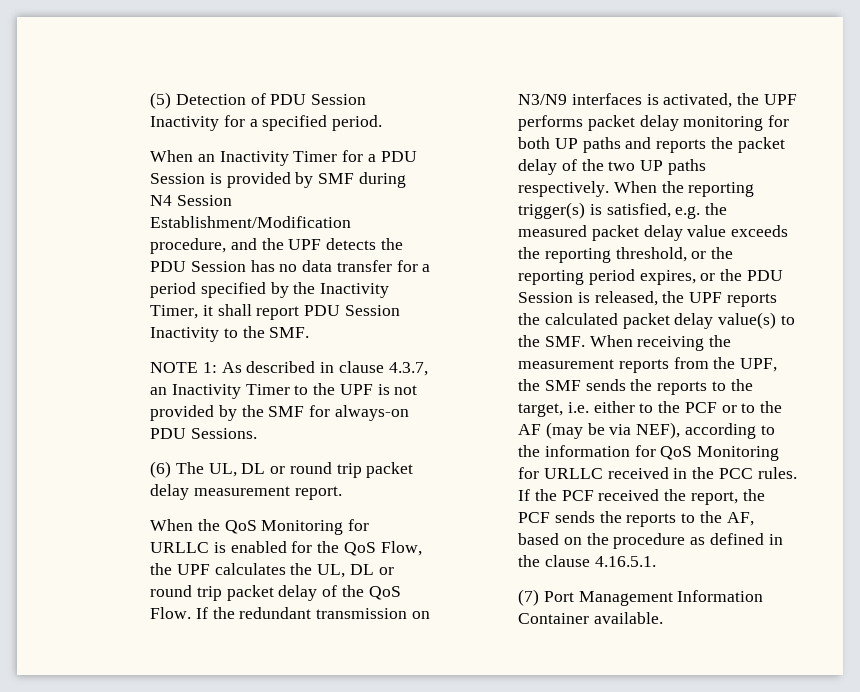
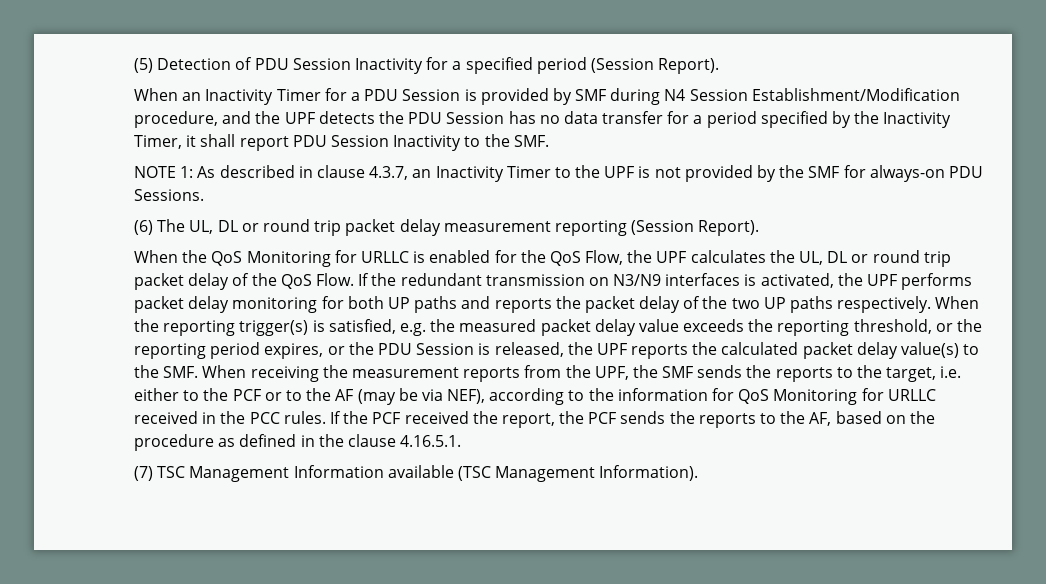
- (5) Detection of PDU Session Inactivity for a specified period.
+ (5) Detection of PDU Session Inactivity for a specified period (Session Report).
- (6) The UL, DL or round trip packet delay measurement report.
+ (6) The UL, DL or round trip packet delay measurement reporting (Session Report).
- (7) Port Management Information Container available.
+ (7) TSC Management Information available (TSC Management Information).

